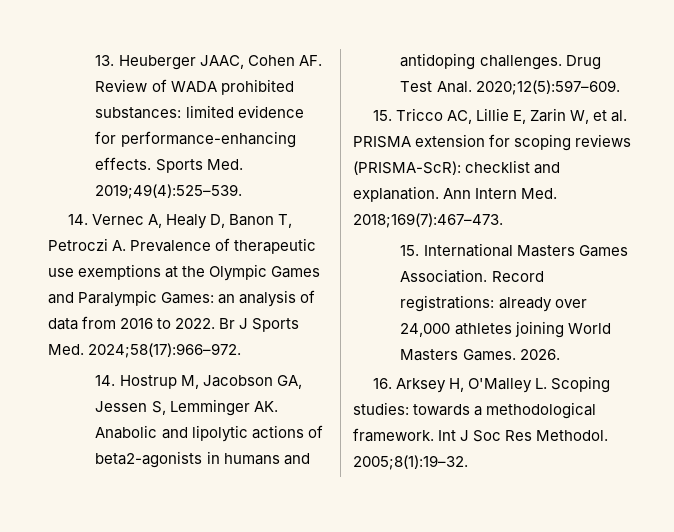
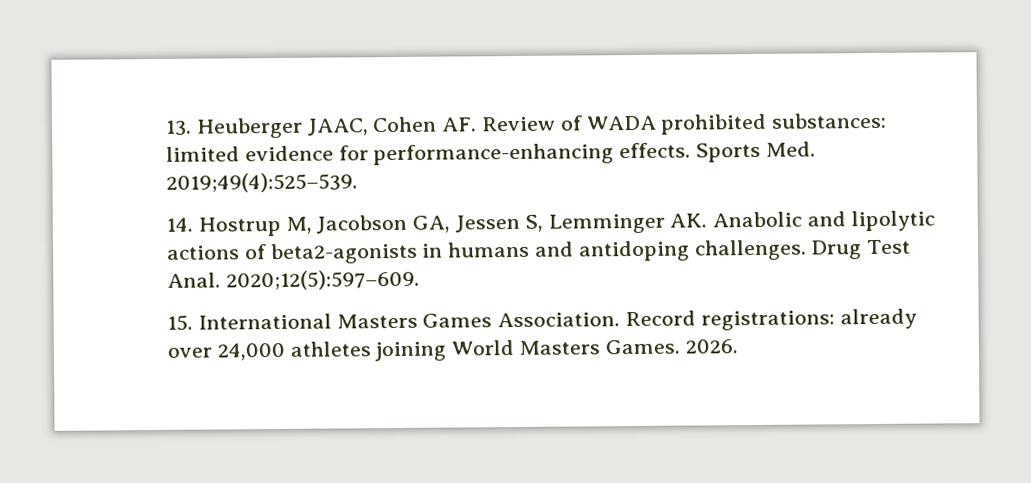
- 14. Vernec A, Healy D, Banon T, Petroczi A. Prevalence of therapeutic use exemptions at the Olympic Games and Paralympic Games: an analysis of data from 2016 to 2022. Br J Sports Med. 2024;58(17):966–972.
- 15. Tricco AC, Lillie E, Zarin W, et al. PRISMA extension for scoping reviews (PRISMA-ScR): checklist and explanation. Ann Intern Med. 2018;169(7):467–473.
- 16. Arksey H, O'Malley L. Scoping studies: towards a methodological framework. Int J Soc Res Methodol. 2005;8(1):19–32.

